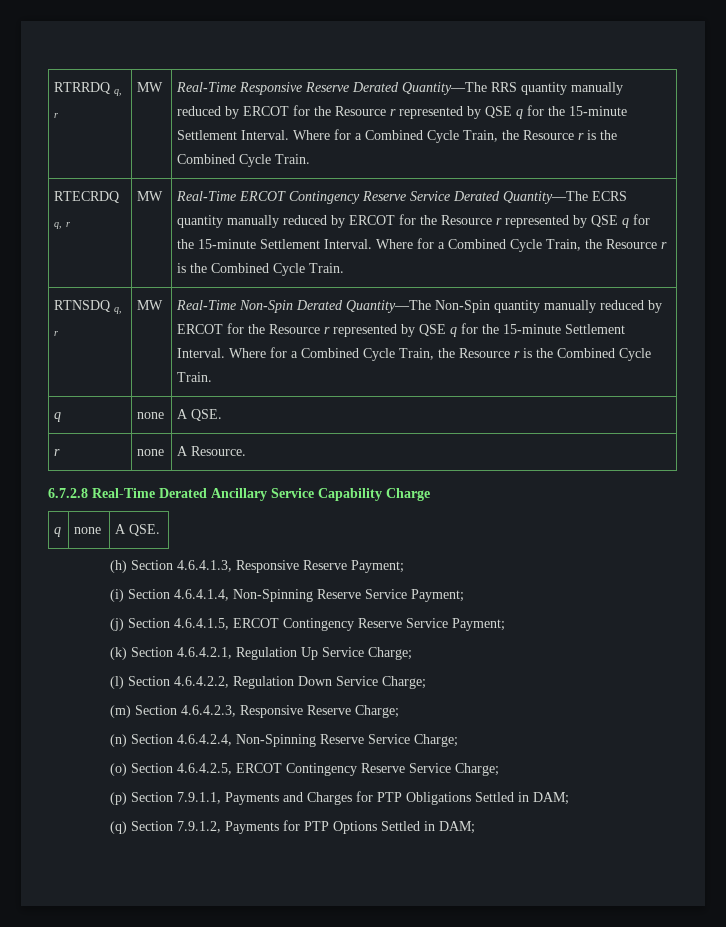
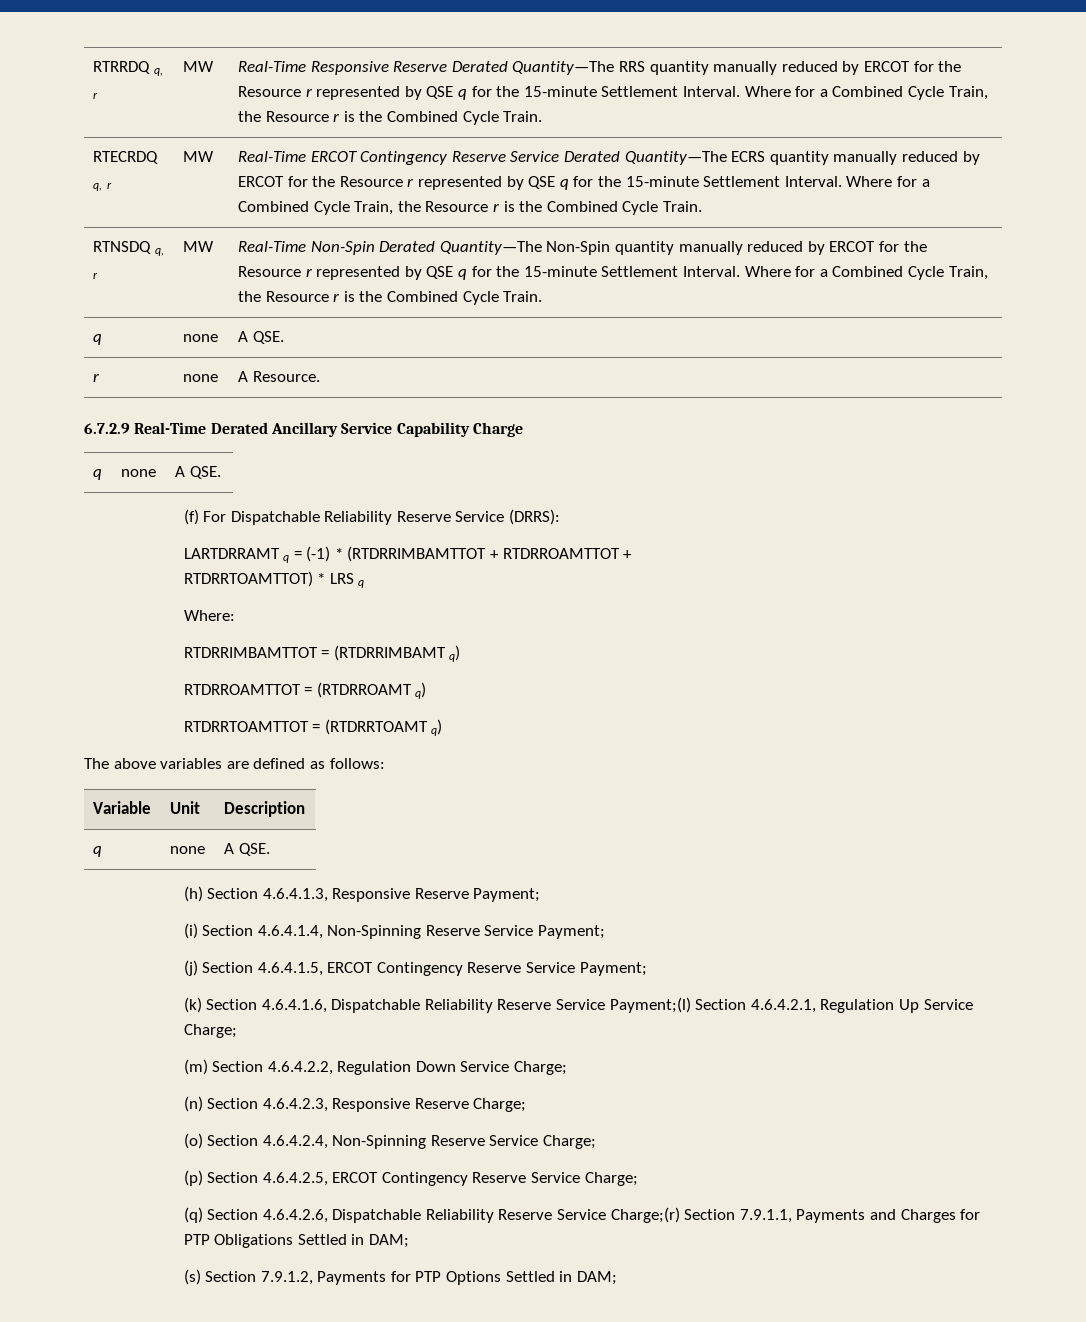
- 6.7.2.8 Real-Time Derated Ancillary Service Capability Charge
+ 6.7.2.9 Real-Time Derated Ancillary Service Capability Charge
+ (f) For Dispatchable Reliability Reserve Service (DRRS):
+ LARTDRRAMT q = (-1) * (RTDRRIMBAMTTOT + RTDRROAMTTOT +
+ RTDRRTOAMTTOT) * LRS q
+ Where:
+ RTDRRIMBAMTTOT = (RTDRRIMBAMT q)
+ RTDRROAMTTOT = (RTDRROAMT q)
+ RTDRRTOAMTTOT = (RTDRRTOAMT q)
+ The above variables are defined as follows:
+ Variable | Unit | Description
+ q | none | A QSE.
- (k) Section 4.6.4.2.1, Regulation Up Service Charge;
+ (k) Section 4.6.4.1.6, Dispatchable Reliability Reserve Service Payment;(l) Section 4.6.4.2.1, Regulation Up Service Charge;
- (l) Section 4.6.4.2.2, Regulation Down Service Charge;
+ (m) Section 4.6.4.2.2, Regulation Down Service Charge;
- (m) Section 4.6.4.2.3, Responsive Reserve Charge;
+ (n) Section 4.6.4.2.3, Responsive Reserve Charge;
- (n) Section 4.6.4.2.4, Non-Spinning Reserve Service Charge;
+ (o) Section 4.6.4.2.4, Non-Spinning Reserve Service Charge;
- (o) Section 4.6.4.2.5, ERCOT Contingency Reserve Service Charge;
+ (p) Section 4.6.4.2.5, ERCOT Contingency Reserve Service Charge;
- (p) Section 7.9.1.1, Payments and Charges for PTP Obligations Settled in DAM;
+ (q) Section 4.6.4.2.6, Dispatchable Reliability Reserve Service Charge;(r) Section 7.9.1.1, Payments and Charges for PTP Obligations Settled in DAM;
- (q) Section 7.9.1.2, Payments for PTP Options Settled in DAM;
+ (s) Section 7.9.1.2, Payments for PTP Options Settled in DAM;

